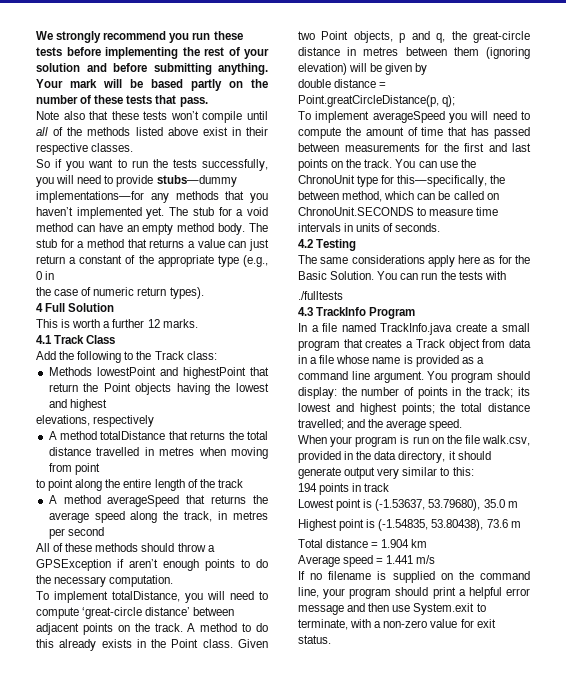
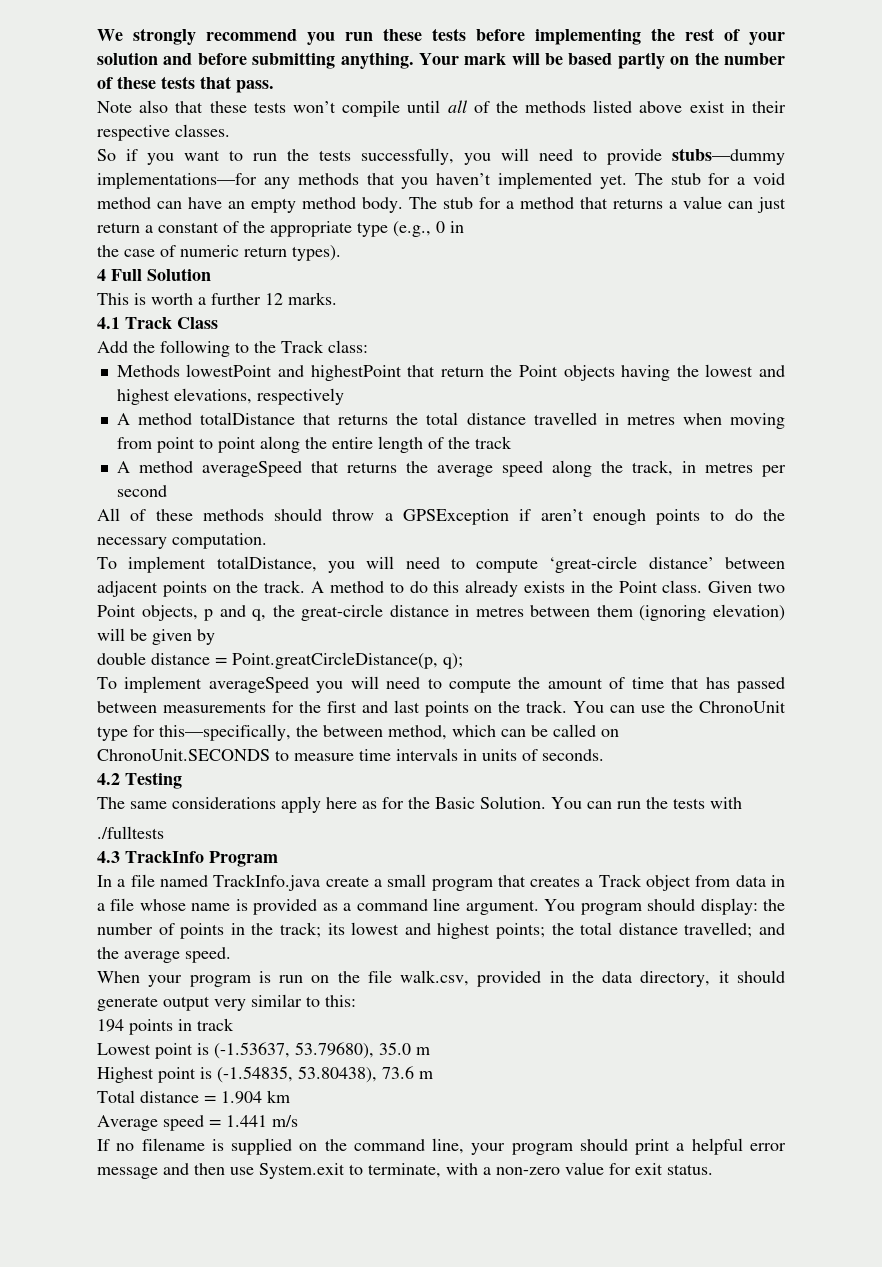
- Methods lowestPoint and highestPoint that return the Point objects having the lowest and highest
- elevations, respectively
+ Methods lowestPoint and highestPoint that return the Point objects having the lowest and highest elevations, respectively
- A method totalDistance that returns the total distance travelled in metres when moving from point
- to point along the entire length of the track
+ A method totalDistance that returns the total distance travelled in metres when moving from point to point along the entire length of the track

